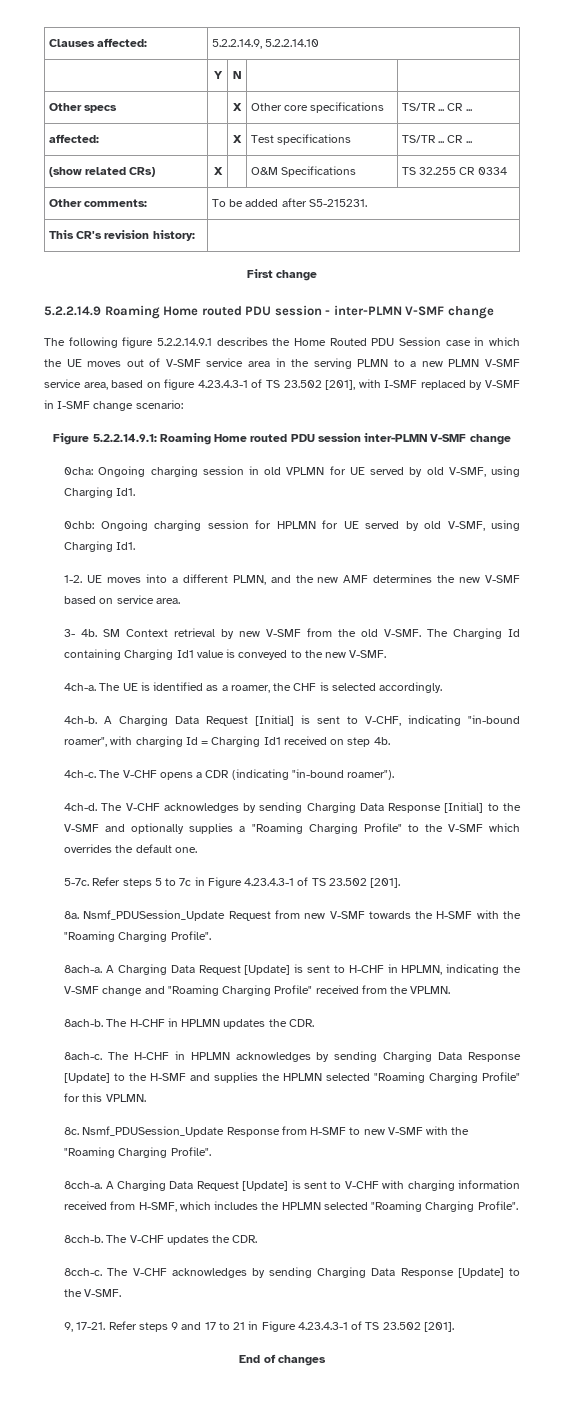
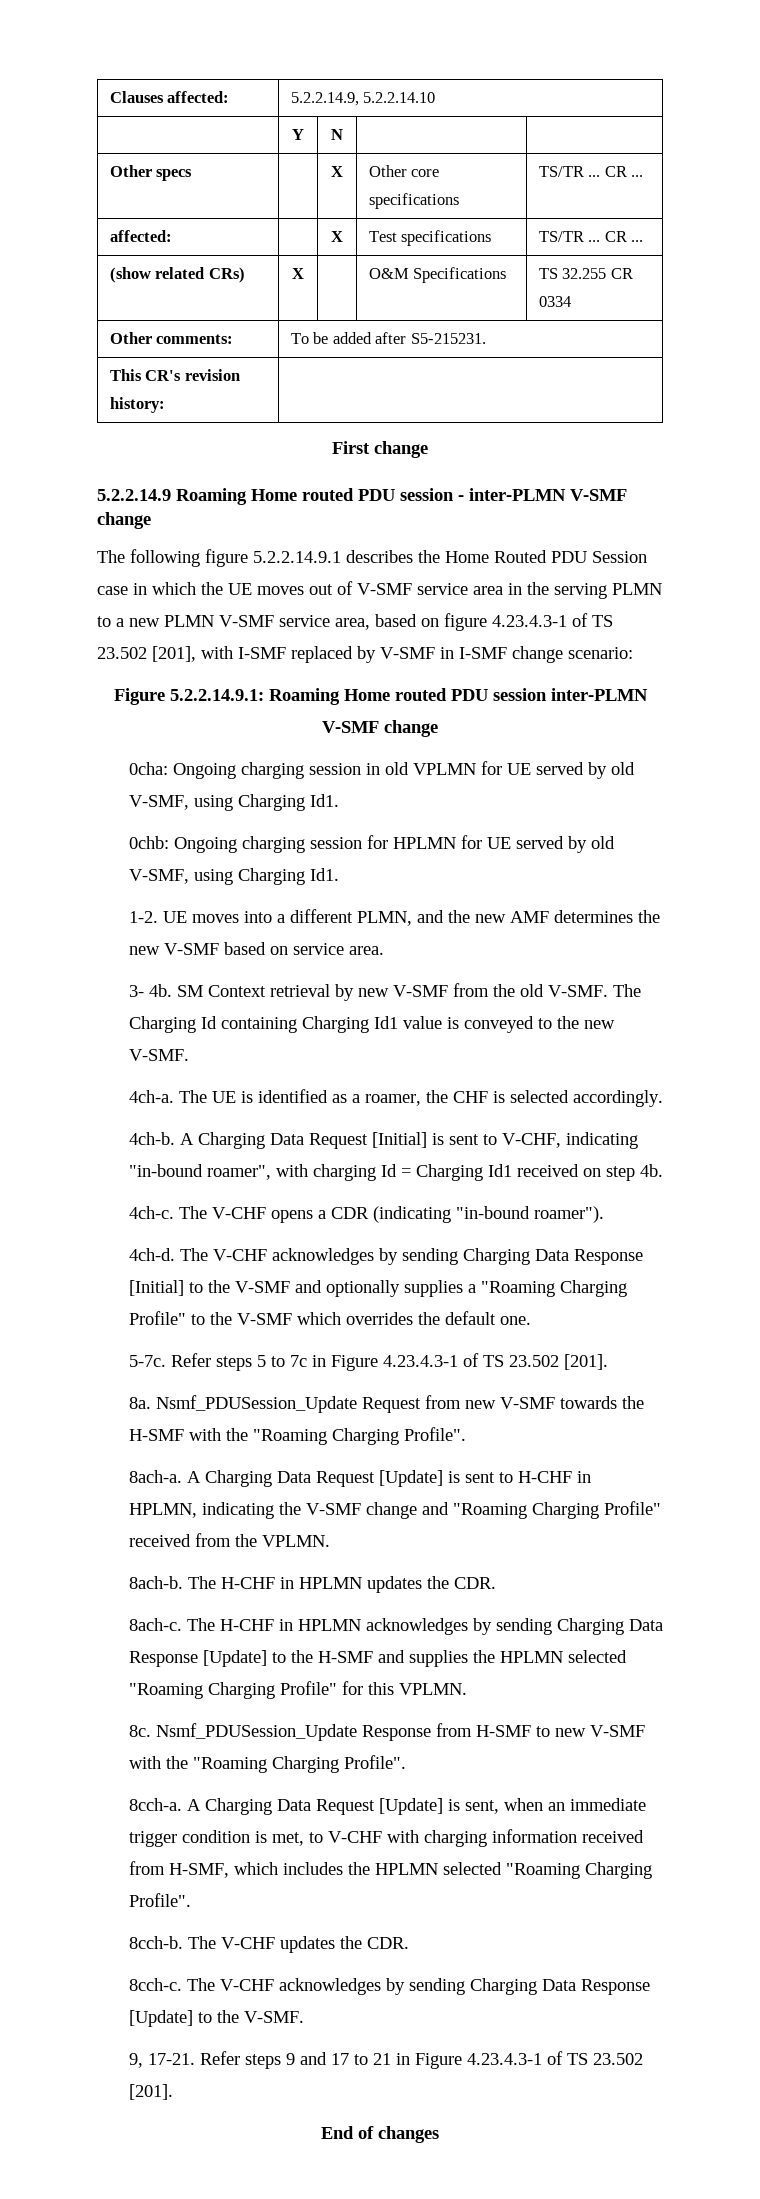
- A Charging Data Request [Update] is sent to V-CHF with charging information received from H-SMF, which includes the HPLMN selected "Roaming Charging Profile".
+ A Charging Data Request [Update] is sent, when an immediate trigger condition is met, to V-CHF with charging information received from H-SMF, which includes the HPLMN selected "Roaming Charging Profile".

